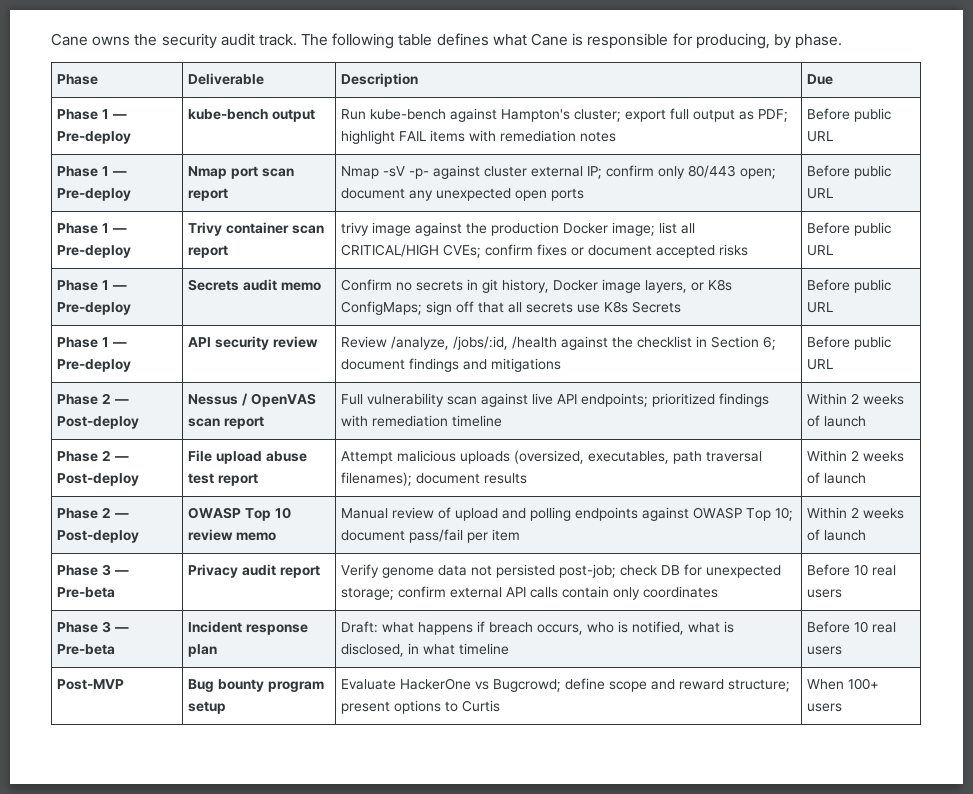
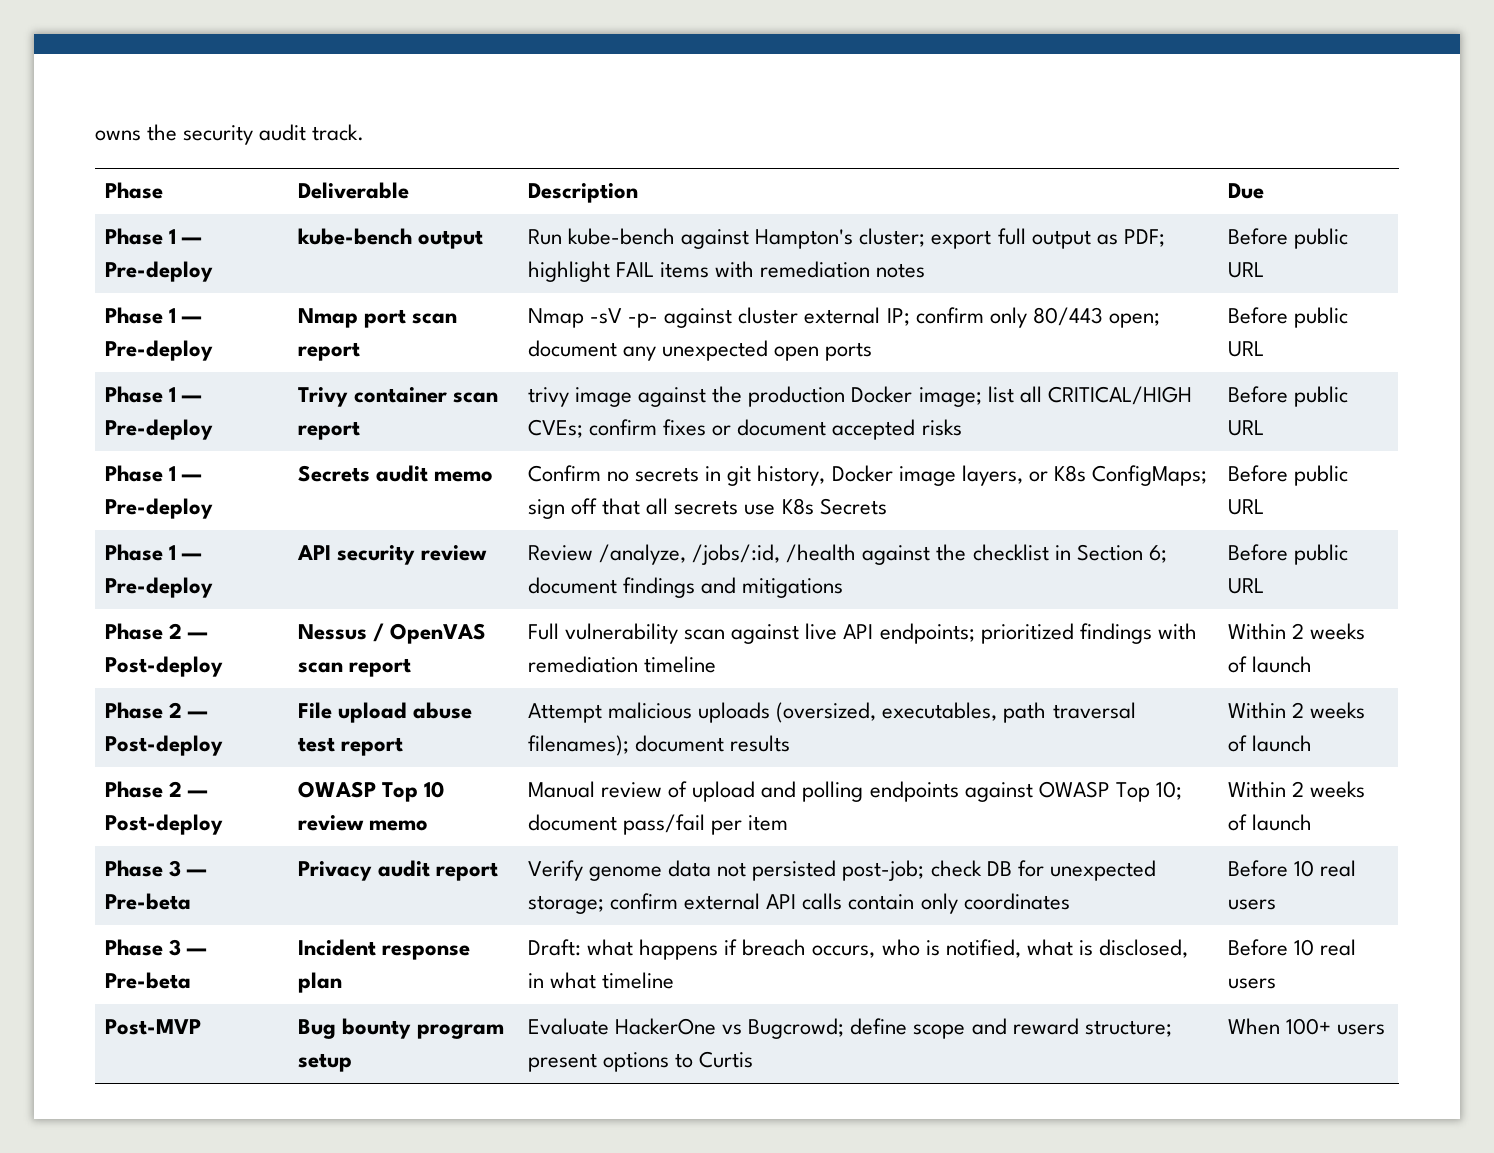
- Cane owns the security audit track. The following table defines what Cane is responsible for producing, by phase.
+ owns the security audit track.

